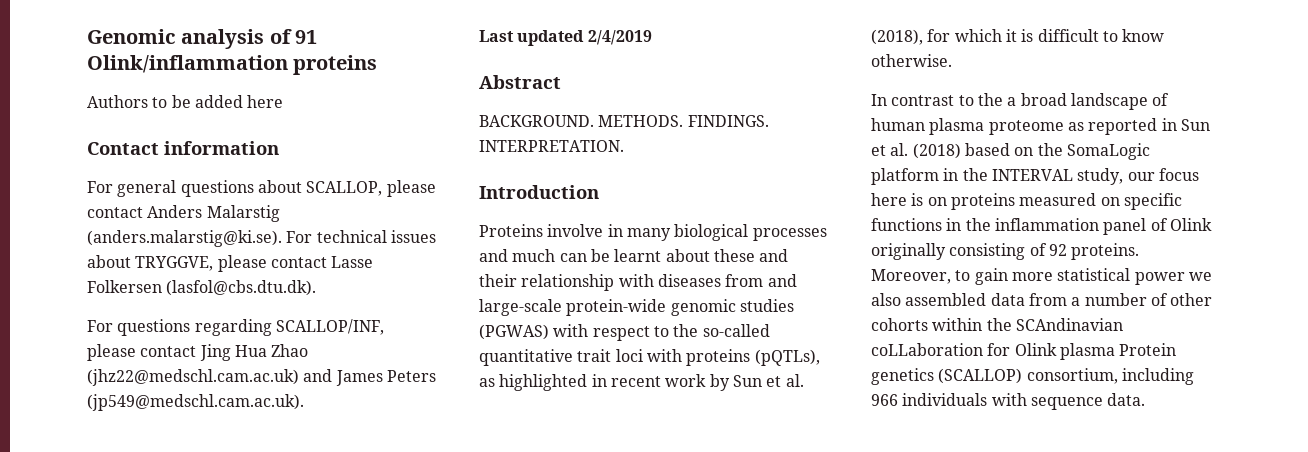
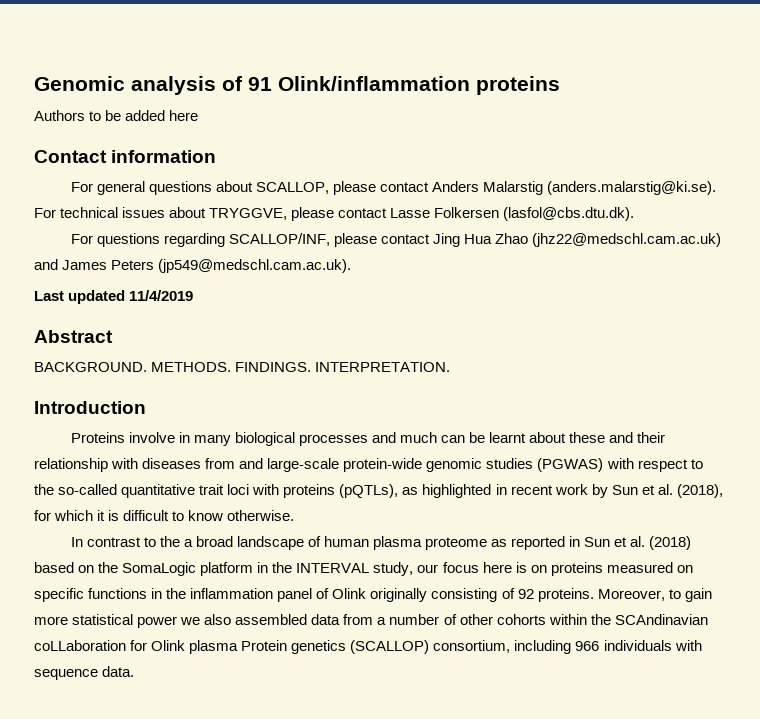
- Last updated 2/4/2019
+ Last updated 11/4/2019

